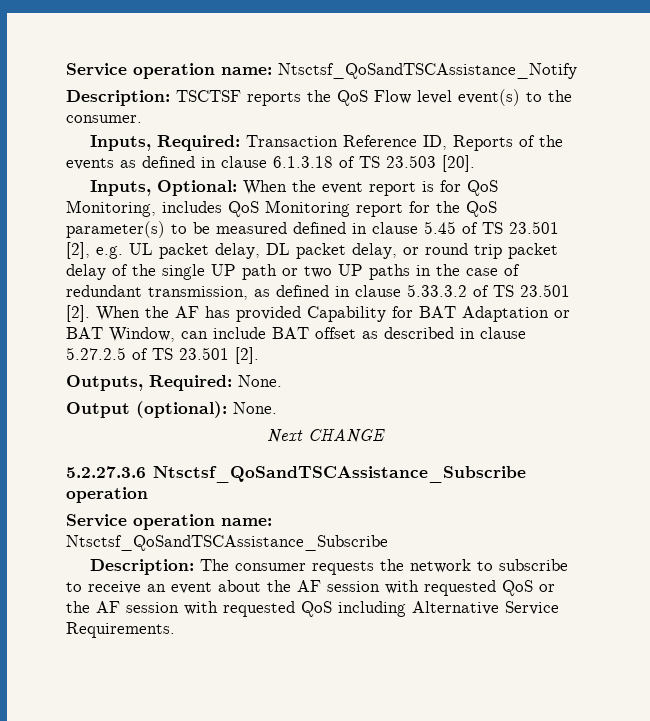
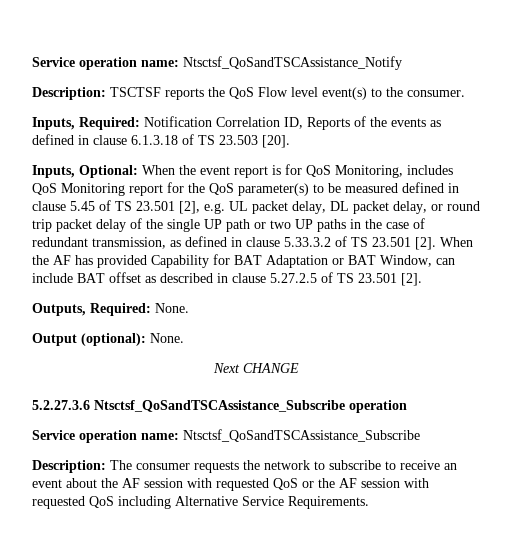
- Inputs, Required: Transaction Reference ID, Reports of the events as defined in clause 6.1.3.18 of TS 23.503 [20].
+ Inputs, Required: Notification Correlation ID, Reports of the events as defined in clause 6.1.3.18 of TS 23.503 [20].

